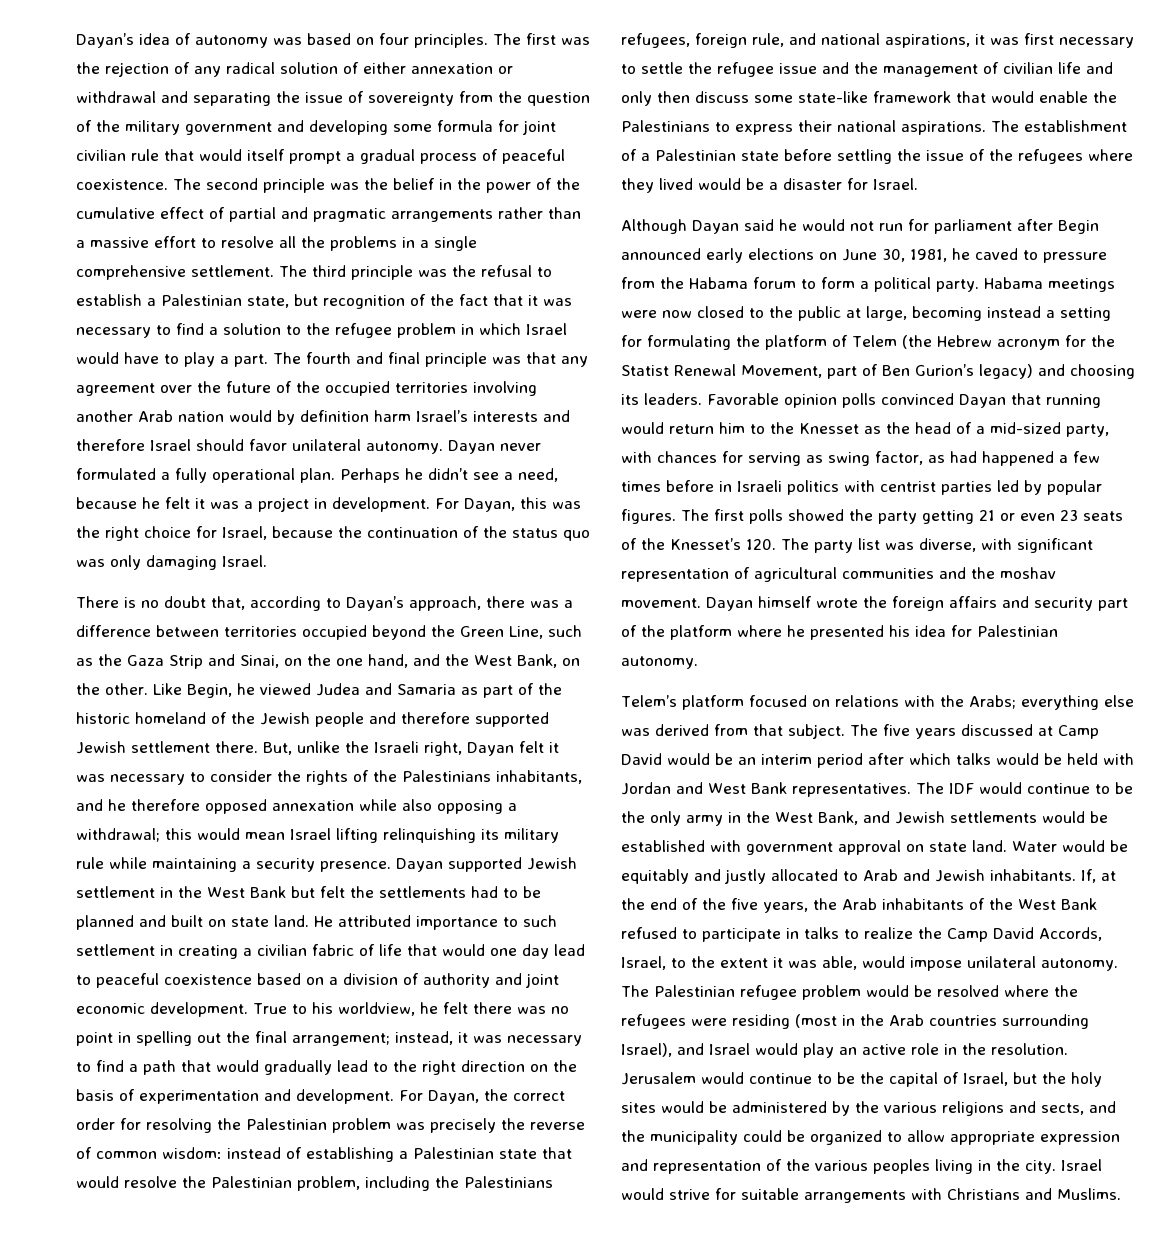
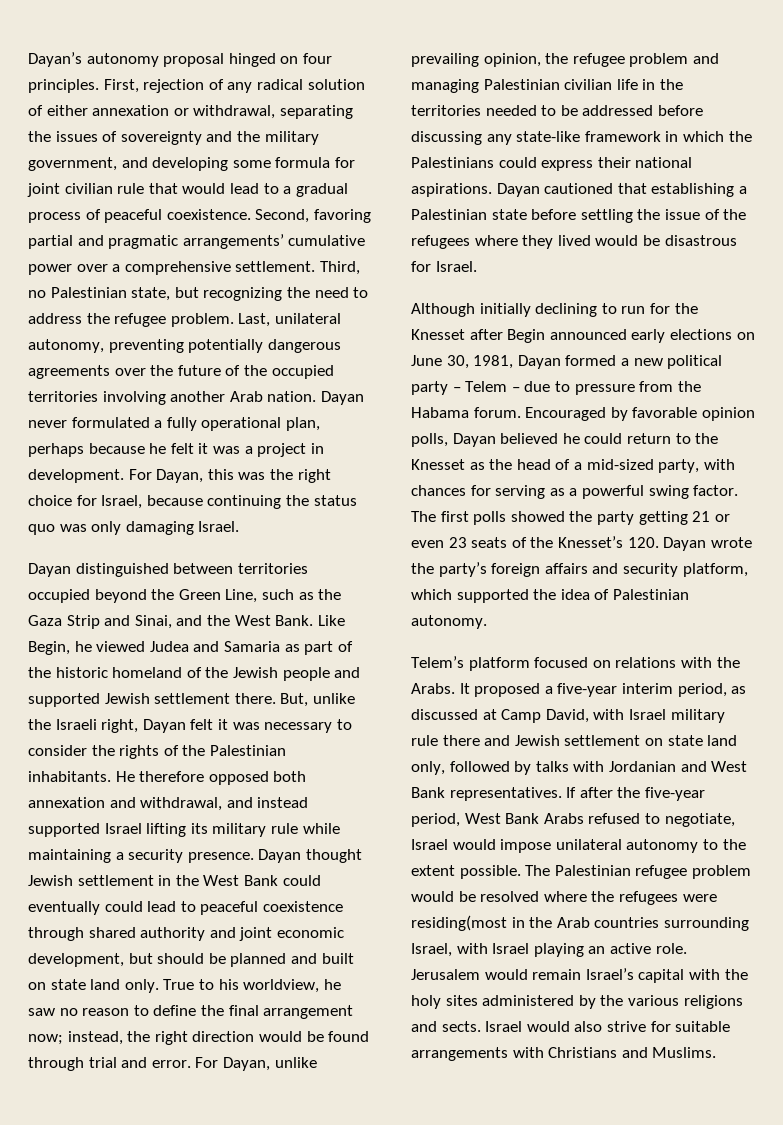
- Dayan’s idea of autonomy was based on four principles. The first was the rejection of any radical solution of either annexation or withdrawal and separating the issue of sovereignty from the question of the military government and developing some formula for joint civilian rule that would itself prompt a gradual process of peaceful coexistence.
+ Dayan’s autonomy proposal hinged on four principles. First, rejection of any radical solution of either annexation or withdrawal, separating the issues of sovereignty and the military government, and developing some formula for joint civilian rule that would lead to a gradual process of peaceful coexistence.
- The second principle was the belief in the power of the cumulative effect of partial and pragmatic arrangements rather than a massive effort to resolve all the problems in a single comprehensive settlement. The third principle was the refusal to establish a Palestinian state, but recognition of the fact that it was necessary to find a solution to the refugee problem in which Israel would have to play a part. The fourth and final principle was that any agreement over the future of the occupied territories involving another Arab nation would by definition harm Israel’s interests and therefore Israel should favor unilateral autonomy.
+ Second, favoring partial and pragmatic arrangements’ cumulative power over a comprehensive settlement. Third, no Palestinian state, but recognizing the need to address the refugee problem. Last, unilateral autonomy, preventing potentially dangerous agreements over the future of the occupied territories involving another Arab nation.
- Dayan never formulated a fully operational plan. Perhaps he didn’t see a need, because he felt it was a project in development.
+ Dayan never formulated a fully operational plan, perhaps because he felt it was a project in development.
- For Dayan, this was the right choice for Israel, because the continuation of the status quo was only damaging Israel.
+ For Dayan, this was the right choice for Israel, because continuing the status quo was only damaging Israel.
- There is no doubt that, according to Dayan’s approach, there was a difference between territories occupied beyond the Green Line, such as the Gaza Strip and Sinai, on the one hand, and the West Bank, on the other.
+ Dayan distinguished between territories occupied beyond the Green Line, such as the Gaza Strip and Sinai, and the West Bank.
- Like Begin, he viewed Judea and Samaria as part of the historic homeland of the Jewish people and therefore supported Jewish settlement there.
+ Like Begin, he viewed Judea and Samaria as part of the historic homeland of the Jewish people and supported Jewish settlement there.
- But, unlike the Israeli right, Dayan felt it was necessary to consider the rights of the Palestinians inhabitants, and he therefore opposed annexation while also opposing a withdrawal; this would mean Israel lifting relinquishing its military rule while maintaining a security presence.
+ But, unlike the Israeli right, Dayan felt it was necessary to consider the rights of the Palestinian inhabitants. He therefore opposed both annexation and withdrawal, and instead supported Israel lifting its military rule while maintaining a security presence.
- Dayan supported Jewish settlement in the West Bank but felt the settlements had to be planned and built on state land. He attributed importance to such settlement in creating a civilian fabric of life that would one day lead to peaceful coexistence based on a division of authority and joint economic development.
+ Dayan thought Jewish settlement in the West Bank could eventually could lead to peaceful coexistence through shared authority and joint economic development, but should be planned and built on state land only.
- True to his worldview, he felt there was no point in spelling out the final arrangement; instead, it was necessary to find a path that would gradually lead to the right direction on the basis of experimentation and development. For Dayan, the correct order for resolving the Palestinian problem was precisely the reverse of common wisdom: instead of establishing a Palestinian state that would resolve the Palestinian problem, including the Palestinians refugees, foreign rule, and national aspirations, it was first necessary to settle the refugee issue and the management of civilian life and only then discuss some state-like framework that would enable the Palestinians to express their national aspirations. The establishment of a Palestinian state before settling the issue of the refugees where they lived would be a disaster for Israel.
+ True to his worldview, he saw no reason to define the final arrangement now; instead, the right direction would be found through trial and error. For Dayan, unlike prevailing opinion, the refugee problem and managing Palestinian civilian life in the territories needed to be addressed before discussing any state-like framework in which the Palestinians could express their national aspirations. Dayan cautioned that establishing a Palestinian state before settling the issue of the refugees where they lived would be disastrous for Israel.
- Although Dayan said he would not run for parliament after Begin announced early elections on June 30, 1981, he caved to pressure from the Habama forum to form a political party. Habama meetings were now closed to the public at large, becoming instead a setting for formulating the platform of Telem (the Hebrew acronym for the Statist Renewal Movement, part of Ben Gurion’s legacy) and choosing its leaders. Favorable opinion polls convinced Dayan that running would return him to the Knesset as the head of a mid-sized party, with chances for serving as swing factor, as had happened a few times before in Israeli politics with centrist parties led by popular figures.
+ Although initially declining to run for the Knesset after Begin announced early elections on June 30, 1981, Dayan formed a new political party – Telem – due to pressure from the Habama forum. Encouraged by favorable opinion polls, Dayan believed he could return to the Knesset as the head of a mid-sized party, with chances for serving as a powerful swing factor.
- The first polls showed the party getting 21 or even 23 seats of the Knesset’s 120. The party list was diverse, with significant representation of agricultural communities and the moshav movement. Dayan himself wrote the foreign affairs and security part of the platform where he presented his idea for Palestinian autonomy.
+ The first polls showed the party getting 21 or even 23 seats of the Knesset’s 120. Dayan wrote the party’s foreign affairs and security platform, which supported the idea of Palestinian autonomy.
- Telem’s platform focused on relations with the Arabs; everything else was derived from that subject. The five years discussed at Camp David would be an interim period after which talks would be held with Jordan and West Bank representatives. The IDF would continue to be the only army in the West Bank, and Jewish settlements would be established with government approval on state land. Water would be equitably and justly allocated to Arab and Jewish inhabitants. If, at the end of the five years, the Arab inhabitants of the West Bank refused to participate in talks to realize the Camp David Accords, Israel, to the extent it was able, would impose unilateral autonomy.
+ Telem’s platform focused on relations with the Arabs. It proposed a five-year interim period, as discussed at Camp David, with Israel military rule there and Jewish settlement on state land only, followed by talks with Jordanian and West Bank representatives. If after the five-year period, West Bank Arabs refused to negotiate, Israel would impose unilateral autonomy to the extent possible.
- The Palestinian refugee problem would be resolved where the refugees were residing (most in the Arab countries surrounding Israel), and Israel would play an active role in the resolution. Jerusalem would continue to be the capital of Israel, but the holy sites would be administered by the various religions and sects, and the municipality could be organized to allow appropriate expression and representation of the various peoples living in the city. Israel would strive for suitable arrangements with Christians and Muslims.
+ The Palestinian refugee problem would be resolved where the refugees were residing(most in the Arab countries surrounding Israel, with Israel playing an active role. Jerusalem would remain Israel’s capital with the holy sites administered by the various religions and sects. Israel would also strive for suitable arrangements with Christians and Muslims.

